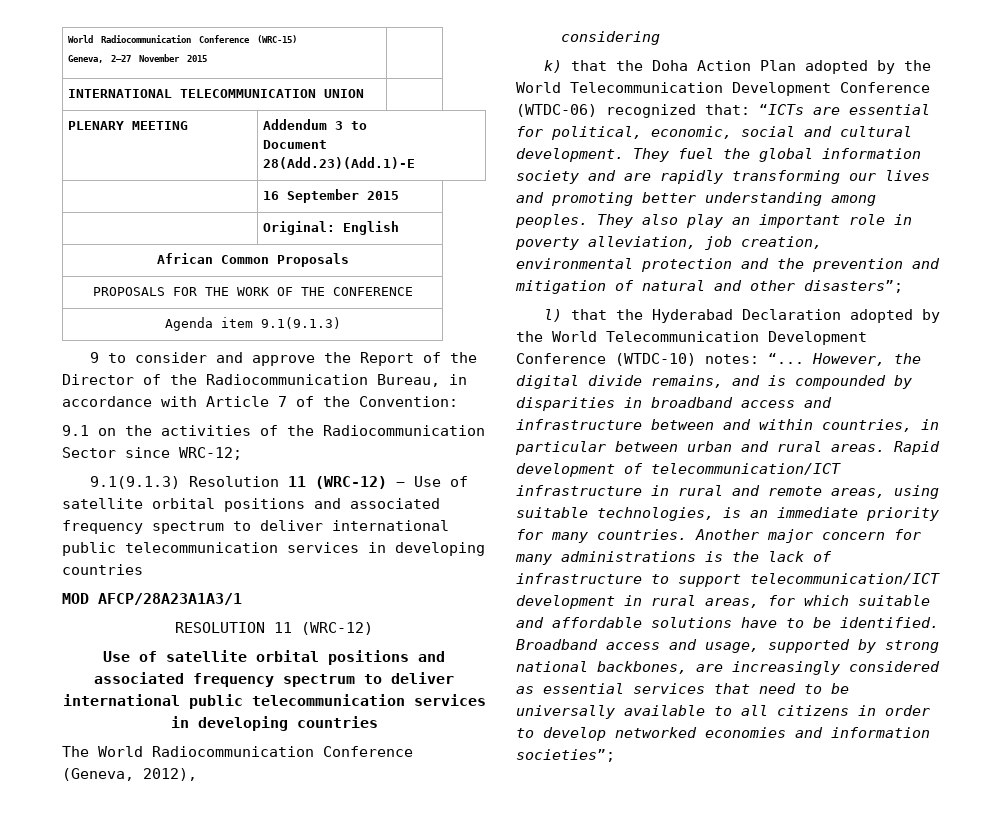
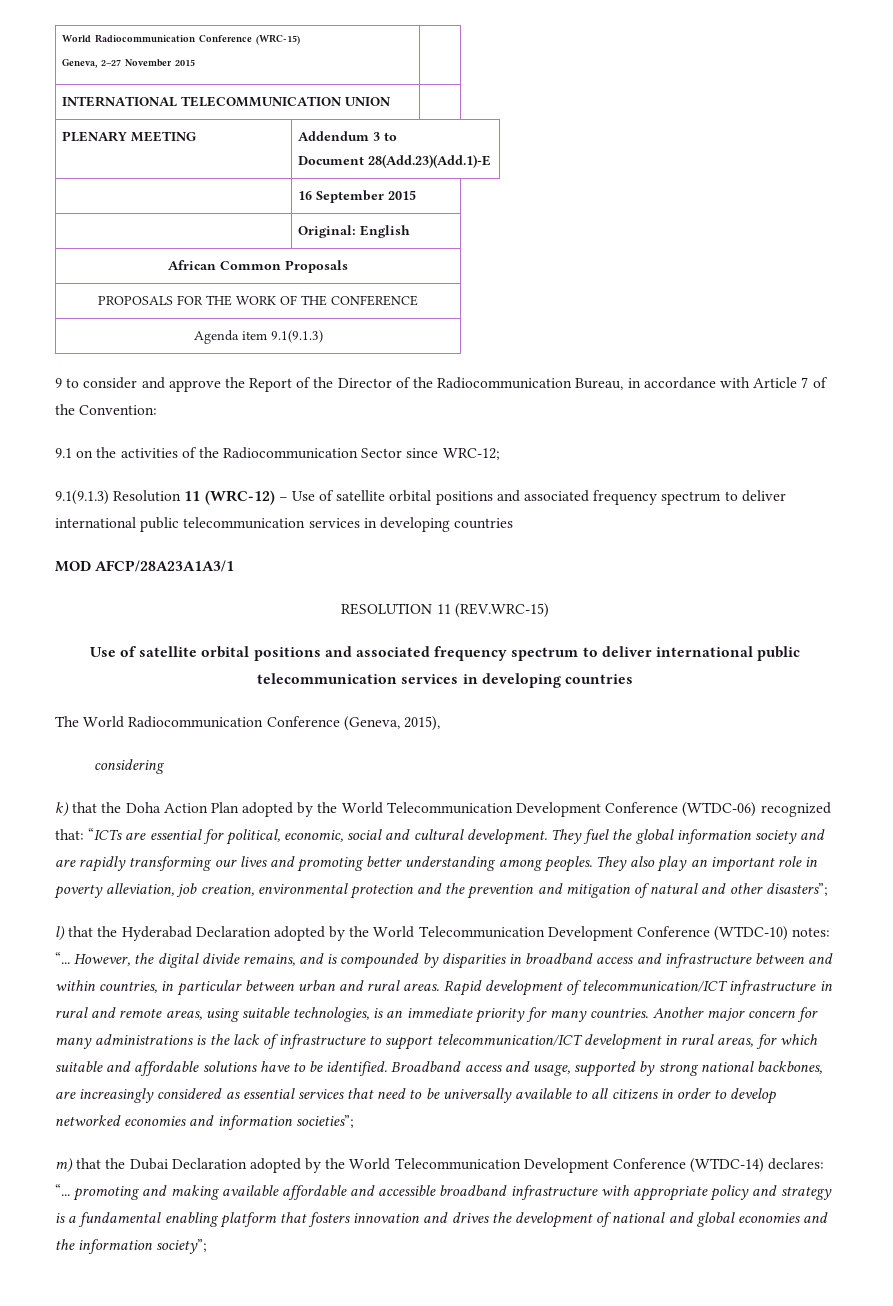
- RESOLUTION 11 (WRC-12)
+ RESOLUTION 11 (REV.WRC-15)
- The World Radiocommunication Conference (Geneva, 2012),
+ The World Radiocommunication Conference (Geneva, 2015),
+ m) that the Dubai Declaration adopted by the World Telecommunication Development Conference (WTDC-14) declares: “... promoting and making available affordable and accessible broadband infrastructure with appropriate policy and strategy is a fundamental enabling platform that fosters innovation and drives the development of national and global economies and the information society”;

